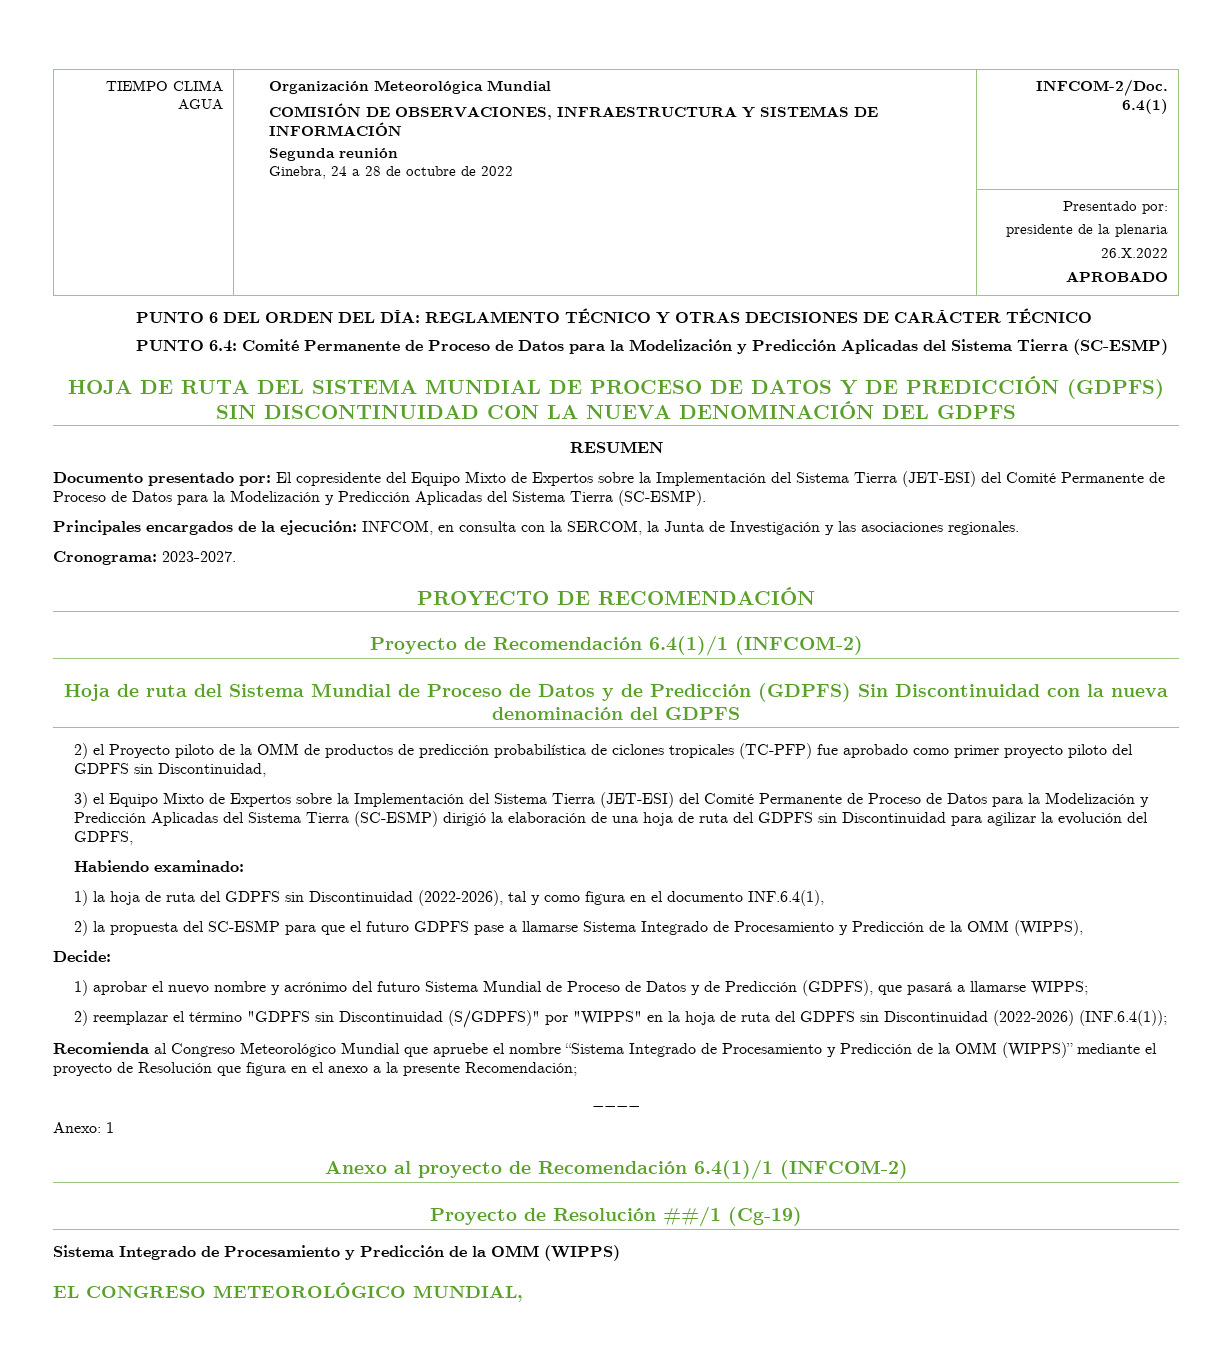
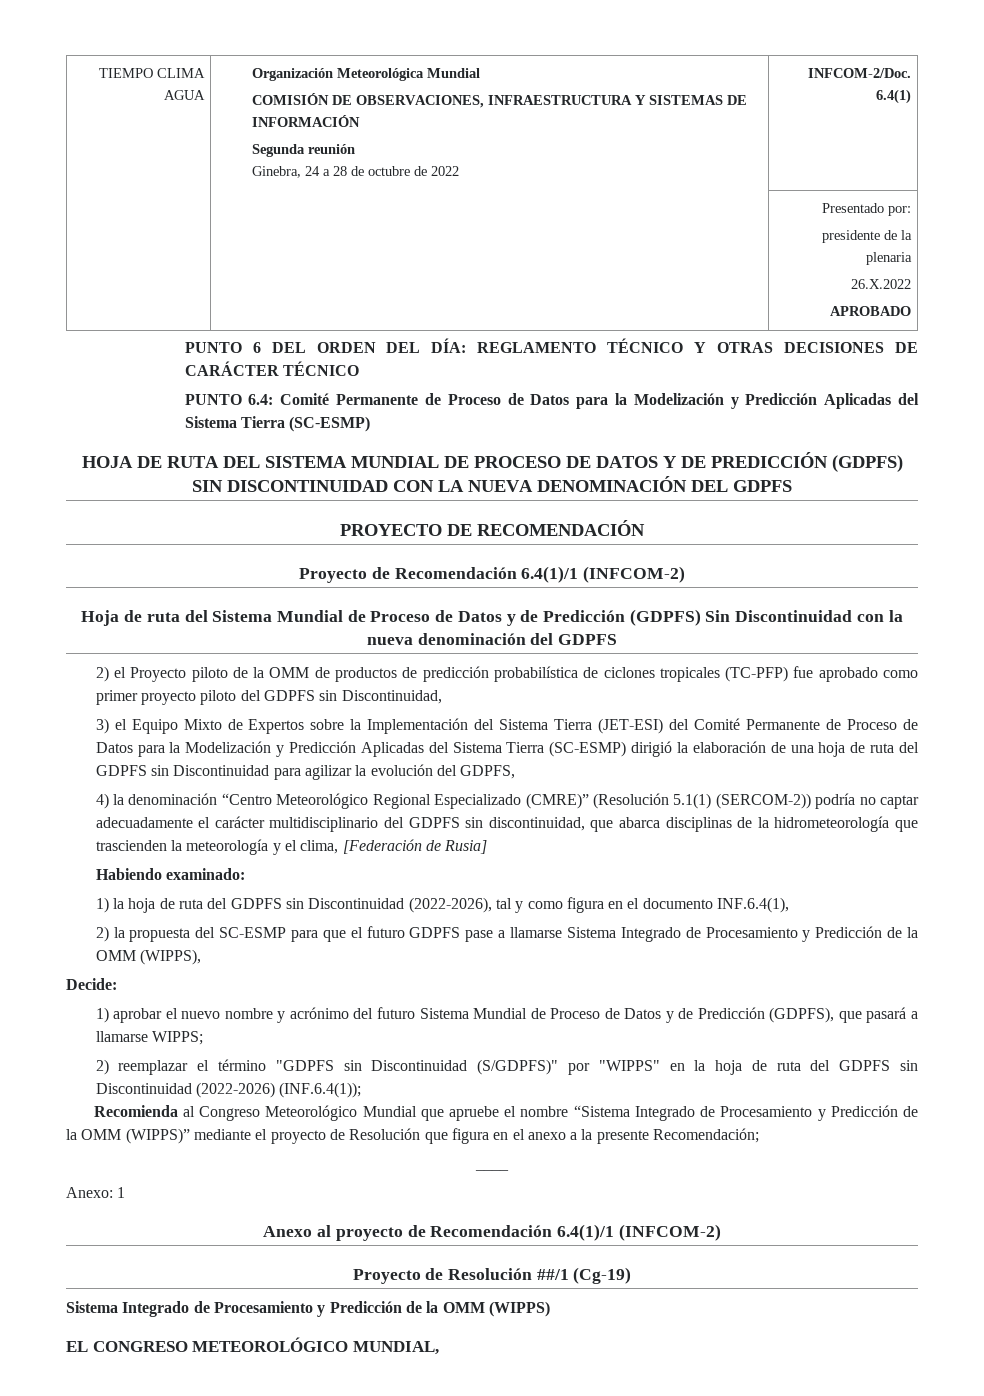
- RESUMEN
- Documento presentado por: El copresidente del Equipo Mixto de Expertos sobre la Implementación del Sistema Tierra (JET-ESI) del Comité Permanente de Proceso de Datos para la Modelización y Predicción Aplicadas del Sistema Tierra (SC-ESMP).
- Principales encargados de la ejecución: INFCOM, en consulta con la SERCOM, la Junta de Investigación y las asociaciones regionales.
- Cronograma: 2023-2027.
+ 4) la denominación “Centro Meteorológico Regional Especializado (CMRE)” (Resolución 5.1(1) (SERCOM-2)) podría no captar adecuadamente el carácter multidisciplinario del GDPFS sin discontinuidad, que abarca disciplinas de la hidrometeorología que trascienden la meteorología y el clima, [Federación de Rusia]

